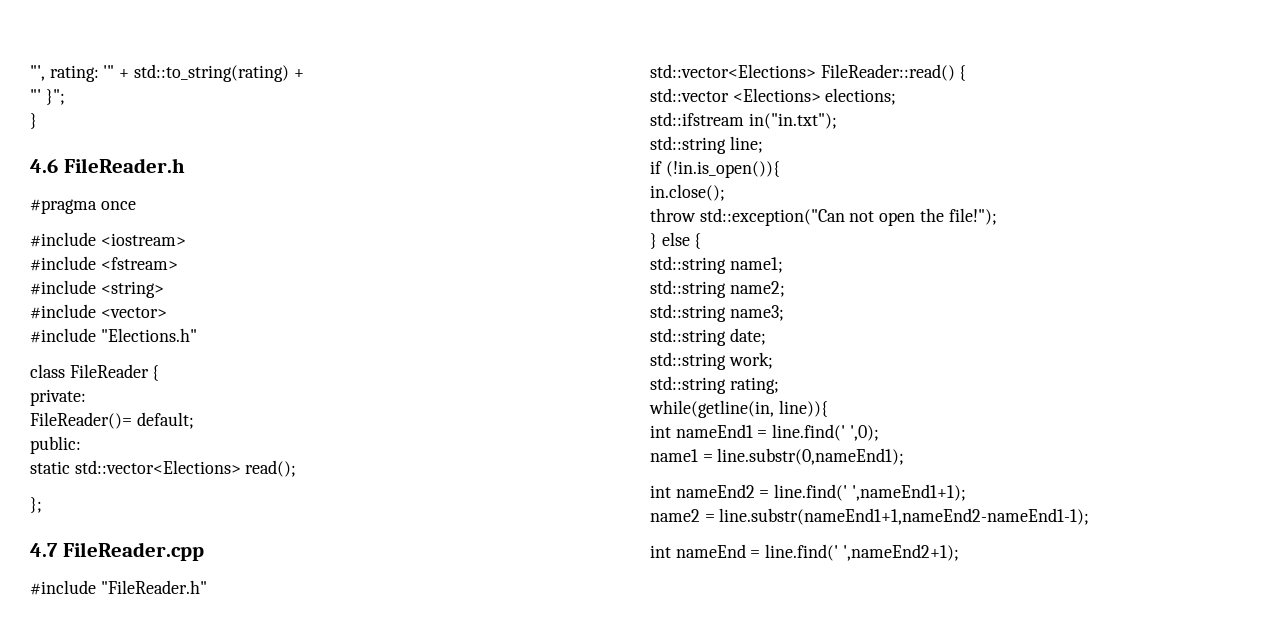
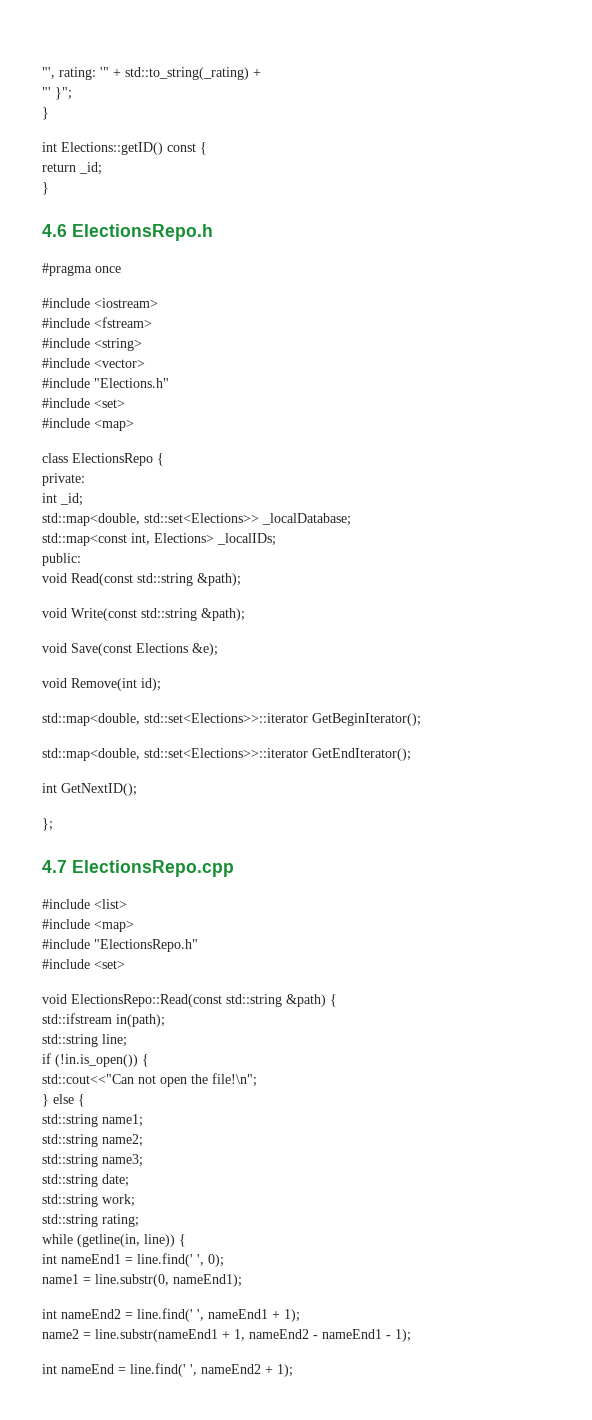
- "', rating: '" + std::to_string(rating) +
+ "', rating: '" + std::to_string(_rating) +
+ int Elections::getID() const {
+ return _id;
+ }
- 4.6 FileReader.h
+ 4.6 ElectionsRepo.h
  #include "Elections.h"
+ #include <set>
+ #include <map>
- class FileReader {
+ class ElectionsRepo {
- FileReader()= default;
+ int _id;
+ std::map<double, std::set<Elections>> _localDatabase;
+ std::map<const int, Elections> _localIDs;
  public:
- static std::vector<Elections> read();
+ void Read(const std::string &path);
+ void Write(const std::string &path);
+ void Save(const Elections &e);
+ void Remove(int id);
+ std::map<double, std::set<Elections>>::iterator GetBeginIterator();
+ std::map<double, std::set<Elections>>::iterator GetEndIterator();
+ int GetNextID();
- 4.7 FileReader.cpp
- #include "FileReader.h"
- std::vector<Elections> FileReader::read() {
- std::vector <Elections> elections;
+ 4.7 ElectionsRepo.cpp
+ #include <list>
+ #include <map>
+ #include "ElectionsRepo.h"
+ #include <set>
+ void ElectionsRepo::Read(const std::string &path) {
- std::ifstream in("in.txt");
+ std::ifstream in(path);
- if (!in.is_open()){
- in.close();
- throw std::exception("Can not open the file!");
+ if (!in.is_open()) {
+ std::cout<<"Can not open the file!\n";
- while(getline(in, line)){
+ while (getline(in, line)) {
- int nameEnd1 = line.find(' ',0);
+ int nameEnd1 = line.find(' ', 0);
- name1 = line.substr(0,nameEnd1);
+ name1 = line.substr(0, nameEnd1);
- int nameEnd2 = line.find(' ',nameEnd1+1);
- name2 = line.substr(nameEnd1+1,nameEnd2-nameEnd1-1);
+ int nameEnd2 = line.find(' ', nameEnd1 + 1);
+ name2 = line.substr(nameEnd1 + 1, nameEnd2 - nameEnd1 - 1);
- int nameEnd = line.find(' ',nameEnd2+1);
+ int nameEnd = line.find(' ', nameEnd2 + 1);

